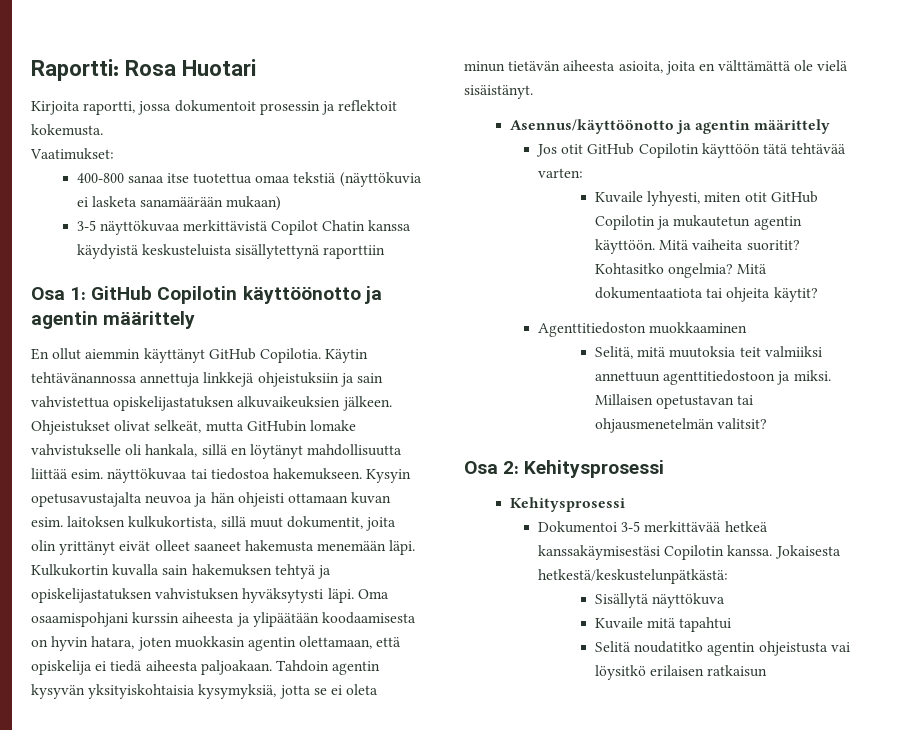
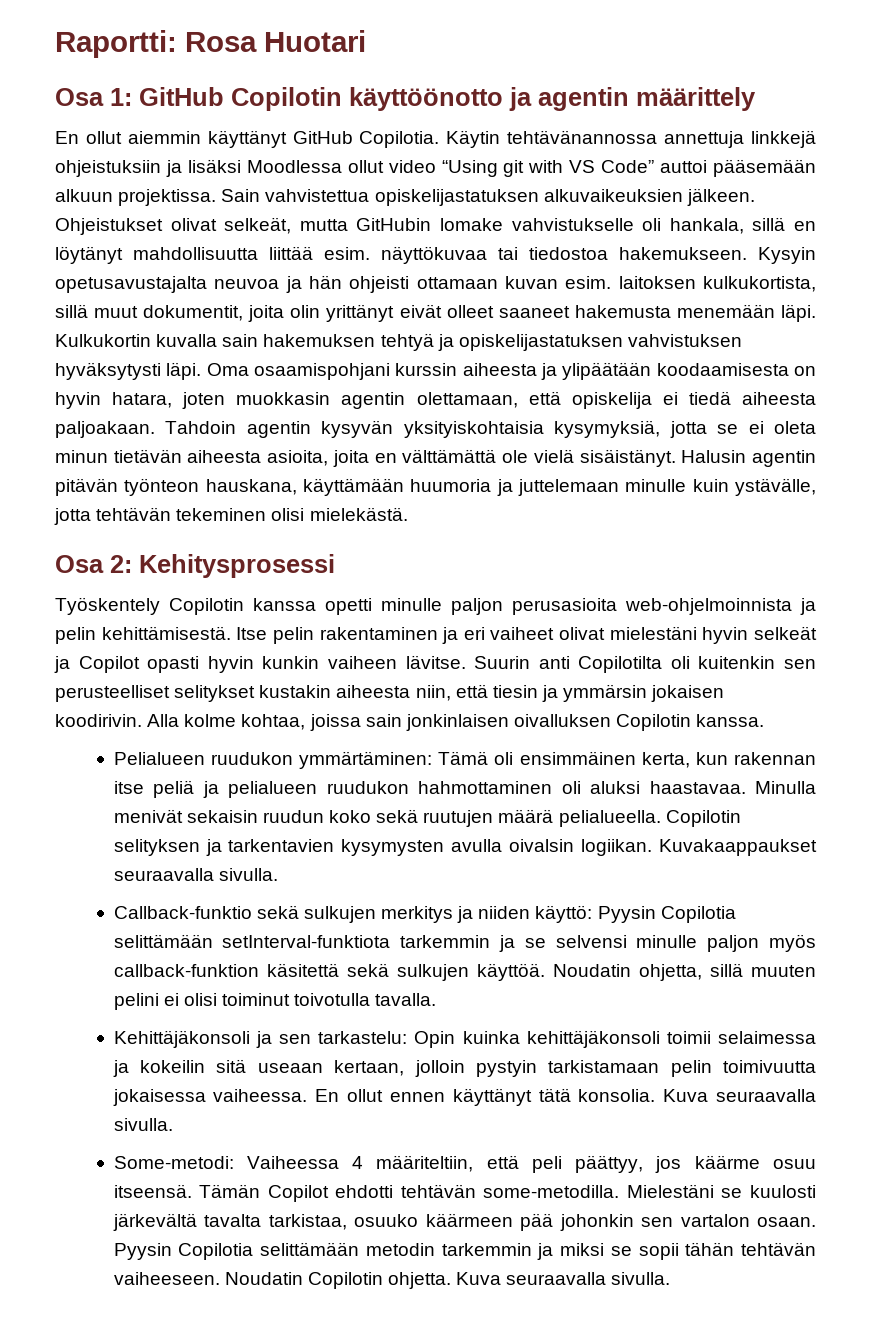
- Kirjoita raportti, jossa dokumentoit prosessin ja reflektoit kokemusta.
- Vaatimukset:
- 400-800 sanaa itse tuotettua omaa tekstiä (näyttökuvia ei lasketa sanamäärään mukaan)
- 3-5 näyttökuvaa merkittävistä Copilot Chatin kanssa käydyistä keskusteluista sisällytettynä raporttiin
- Käytin tehtävänannossa annettuja linkkejä ohjeistuksiin ja sain vahvistettua opiskelijastatuksen alkuvaikeuksien jälkeen.
+ Käytin tehtävänannossa annettuja linkkejä ohjeistuksiin ja lisäksi Moodlessa ollut video “Using git with VS Code” auttoi pääsemään alkuun projektissa. Sain vahvistettua opiskelijastatuksen alkuvaikeuksien jälkeen.
- Tahdoin agentin kysyvän yksityiskohtaisia kysymyksiä, jotta se ei oleta minun tietävän aiheesta asioita, joita en välttämättä ole vielä sisäistänyt.
- Asennus/käyttöönotto ja agentin määrittely
- Jos otit GitHub Copilotin käyttöön tätä tehtävää varten:
- Kuvaile lyhyesti, miten otit GitHub Copilotin ja mukautetun agentin käyttöön. Mitä vaiheita suoritit? Kohtasitko ongelmia? Mitä dokumentaatiota tai ohjeita käytit?
- Agenttitiedoston muokkaaminen
- Selitä, mitä muutoksia teit valmiiksi annettuun agenttitiedostoon ja miksi. Millaisen opetustavan tai ohjausmenetelmän valitsit?
+ Tahdoin agentin kysyvän yksityiskohtaisia kysymyksiä, jotta se ei oleta minun tietävän aiheesta asioita, joita en välttämättä ole vielä sisäistänyt. Halusin agentin pitävän työnteon hauskana, käyttämään huumoria ja juttelemaan minulle kuin ystävälle, jotta tehtävän tekeminen olisi mielekästä.
  Osa 2: Kehitysprosessi
- Kehitysprosessi
- Dokumentoi 3-5 merkittävää hetkeä kanssakäymisestäsi Copilotin kanssa. Jokaisesta hetkestä/keskustelunpätkästä:
- Sisällytä näyttökuva
- Kuvaile mitä tapahtui
- Selitä noudatitko agentin ohjeistusta vai löysitkö erilaisen ratkaisun
+ Työskentely Copilotin kanssa opetti minulle paljon perusasioita web-ohjelmoinnista ja pelin kehittämisestä. Itse pelin rakentaminen ja eri vaiheet olivat mielestäni hyvin selkeät ja Copilot opasti hyvin kunkin vaiheen lävitse. Suurin anti Copilotilta oli kuitenkin sen perusteelliset selitykset kustakin aiheesta niin, että tiesin ja ymmärsin jokaisen koodirivin. Alla kolme kohtaa, joissa sain jonkinlaisen oivalluksen Copilotin kanssa.
+ Pelialueen ruudukon ymmärtäminen: Tämä oli ensimmäinen kerta, kun rakennan itse peliä ja pelialueen ruudukon hahmottaminen oli aluksi haastavaa. Minulla menivät sekaisin ruudun koko sekä ruutujen määrä pelialueella. Copilotin selityksen ja tarkentavien kysymysten avulla oivalsin logiikan. Kuvakaappaukset seuraavalla sivulla.
+ Callback-funktio sekä sulkujen merkitys ja niiden käyttö: Pyysin Copilotia selittämään setInterval-funktiota tarkemmin ja se selvensi minulle paljon myös callback-funktion käsitettä sekä sulkujen käyttöä. Noudatin ohjetta, sillä muuten pelini ei olisi toiminut toivotulla tavalla.
+ Kehittäjäkonsoli ja sen tarkastelu: Opin kuinka kehittäjäkonsoli toimii selaimessa ja kokeilin sitä useaan kertaan, jolloin pystyin tarkistamaan pelin toimivuutta jokaisessa vaiheessa. En ollut ennen käyttänyt tätä konsolia. Kuva seuraavalla sivulla.
+ Some-metodi: Vaiheessa 4 määriteltiin, että peli päättyy, jos käärme osuu itseensä. Tämän Copilot ehdotti tehtävän some-metodilla. Mielestäni se kuulosti järkevältä tavalta tarkistaa, osuuko käärmeen pää johonkin sen vartalon osaan. Pyysin Copilotia selittämään metodin tarkemmin ja miksi se sopii tähän tehtävän vaiheeseen. Noudatin Copilotin ohjetta. Kuva seuraavalla sivulla.

